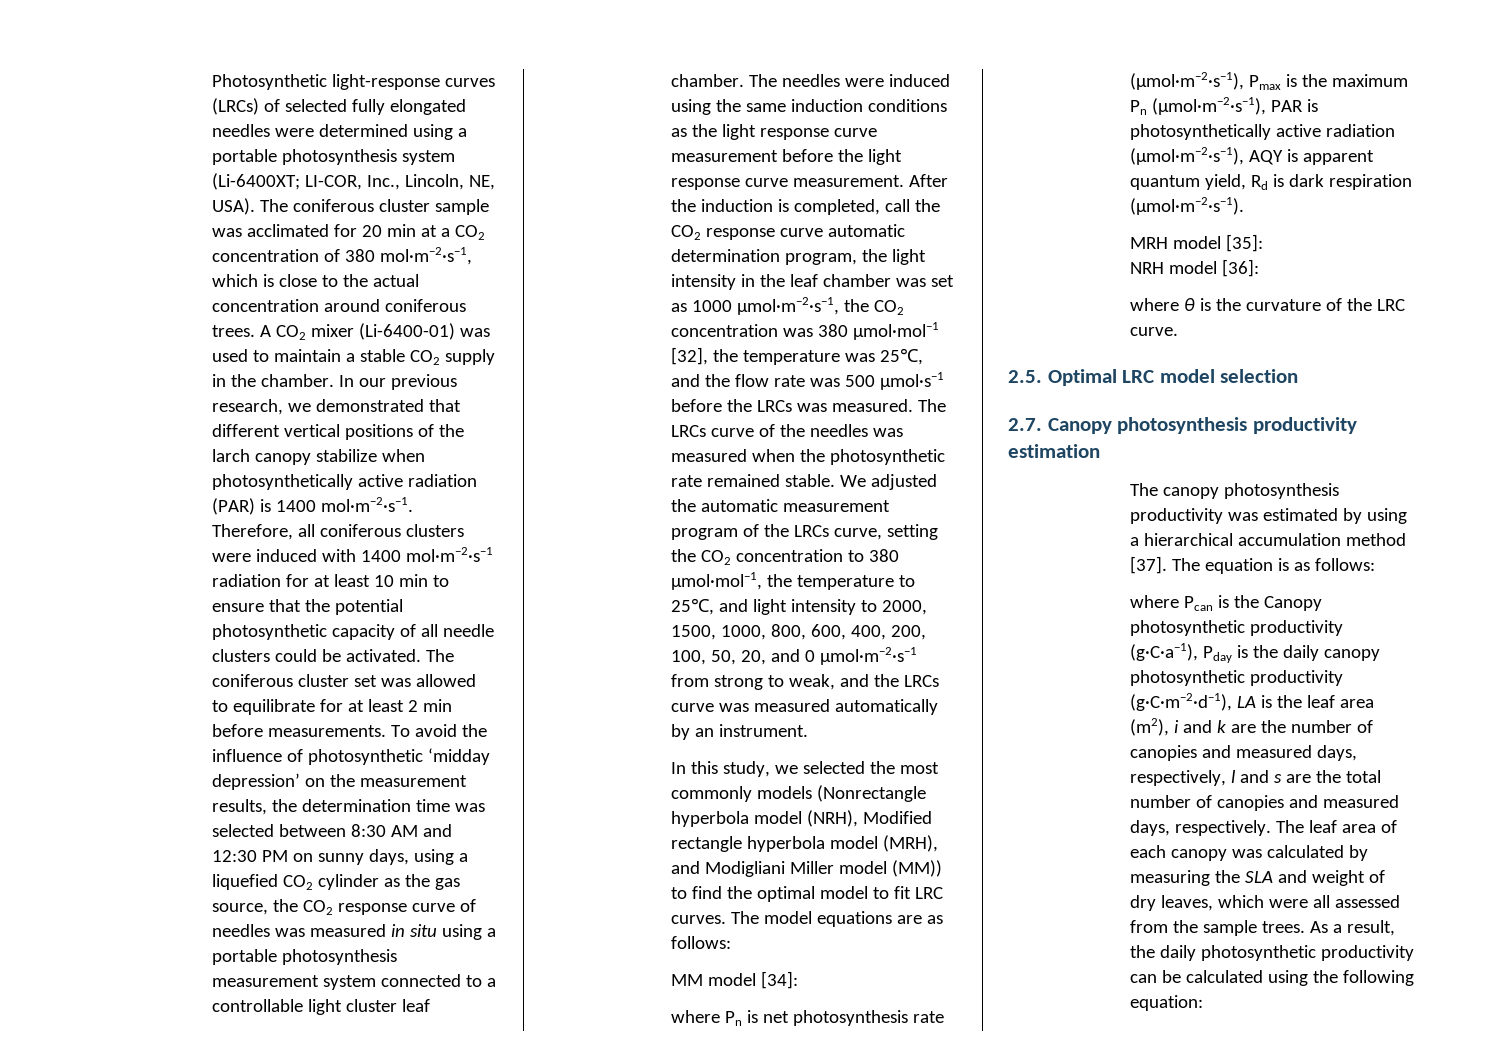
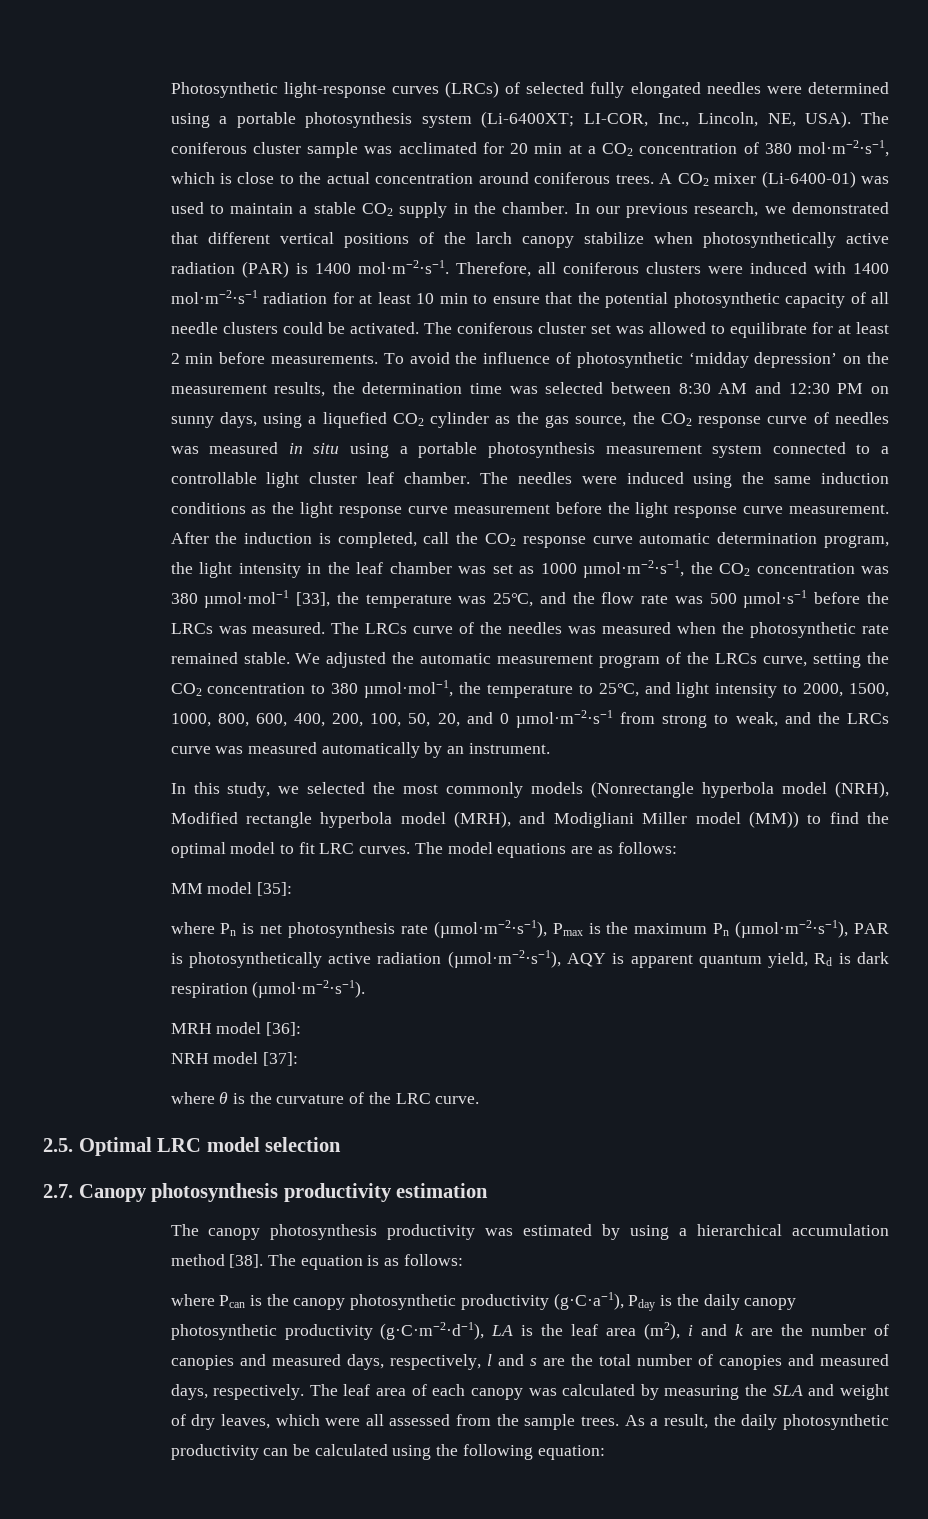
- After the induction is completed, call the CO2 response curve automatic determination program, the light intensity in the leaf chamber was set as 1000 µmol·m−2·s−1, the CO2 concentration was 380 µmol·mol−1 [32], the temperature was 25℃, and the flow rate was 500 µmol·s−1 before the LRCs was measured.
+ After the induction is completed, call the CO2 response curve automatic determination program, the light intensity in the leaf chamber was set as 1000 µmol·m−2·s−1, the CO2 concentration was 380 µmol·mol−1 [33], the temperature was 25℃, and the flow rate was 500 µmol·s−1 before the LRCs was measured.
- MM model [34]:
+ MM model [35]:
- MRH model [35]:
+ MRH model [36]:
- NRH model [36]:
+ NRH model [37]:
- The canopy photosynthesis productivity was estimated by using a hierarchical accumulation method [37].
+ The canopy photosynthesis productivity was estimated by using a hierarchical accumulation method [38].
- where Pcan is the Canopy photosynthetic productivity (g·C·a−1), Pday is the daily canopy photosynthetic productivity (g·C·m−2·d−1), LA is the leaf area (m2), i and k are the number of canopies and measured days, respectively, l and s are the total number of canopies and measured days, respectively.
+ where Pcan is the canopy photosynthetic productivity (g·C·a−1), Pday is the daily canopy photosynthetic productivity (g·C·m−2·d−1), LA is the leaf area (m2), i and k are the number of canopies and measured days, respectively, l and s are the total number of canopies and measured days, respectively.

